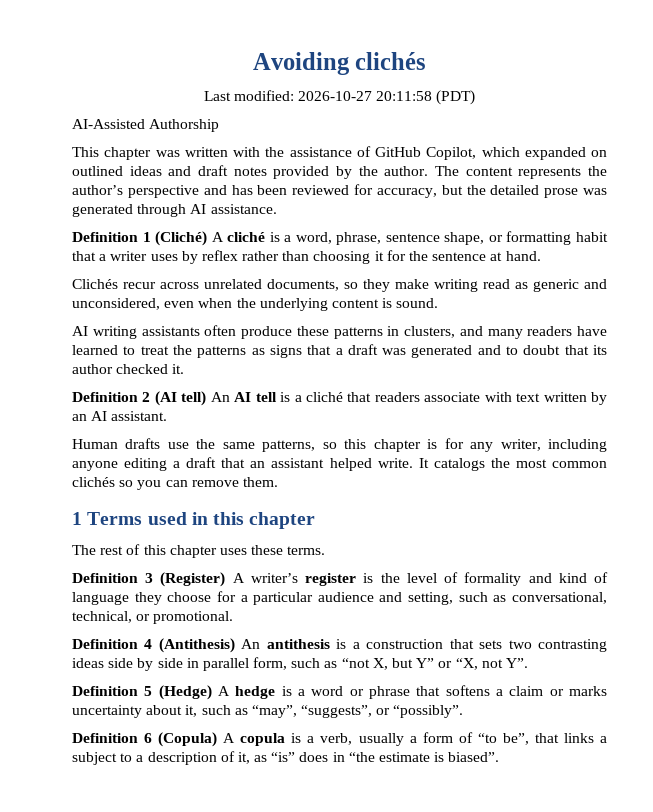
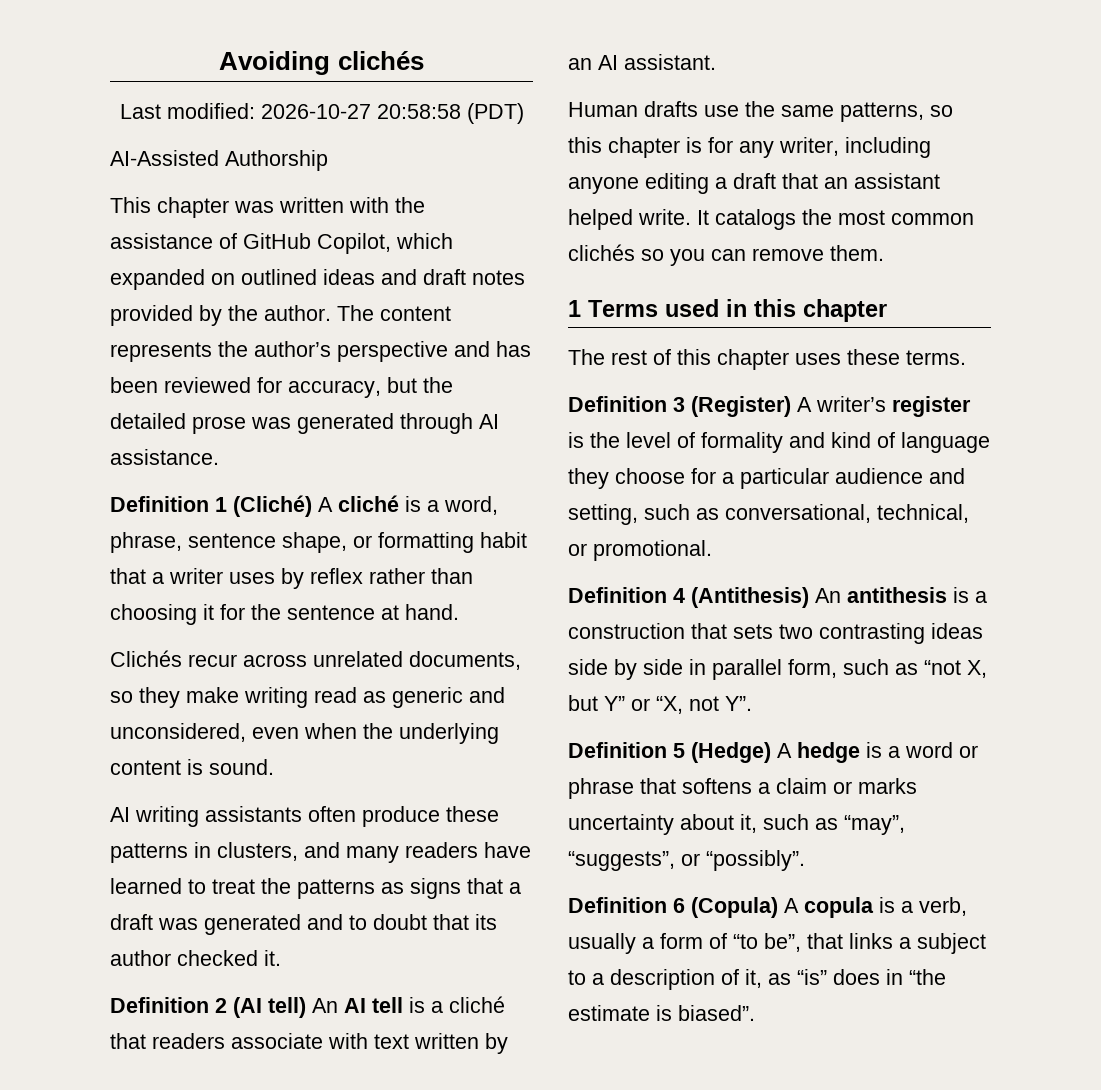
- Last modified: 2026-10-27 20:11:58 (PDT)
+ Last modified: 2026-10-27 20:58:58 (PDT)

